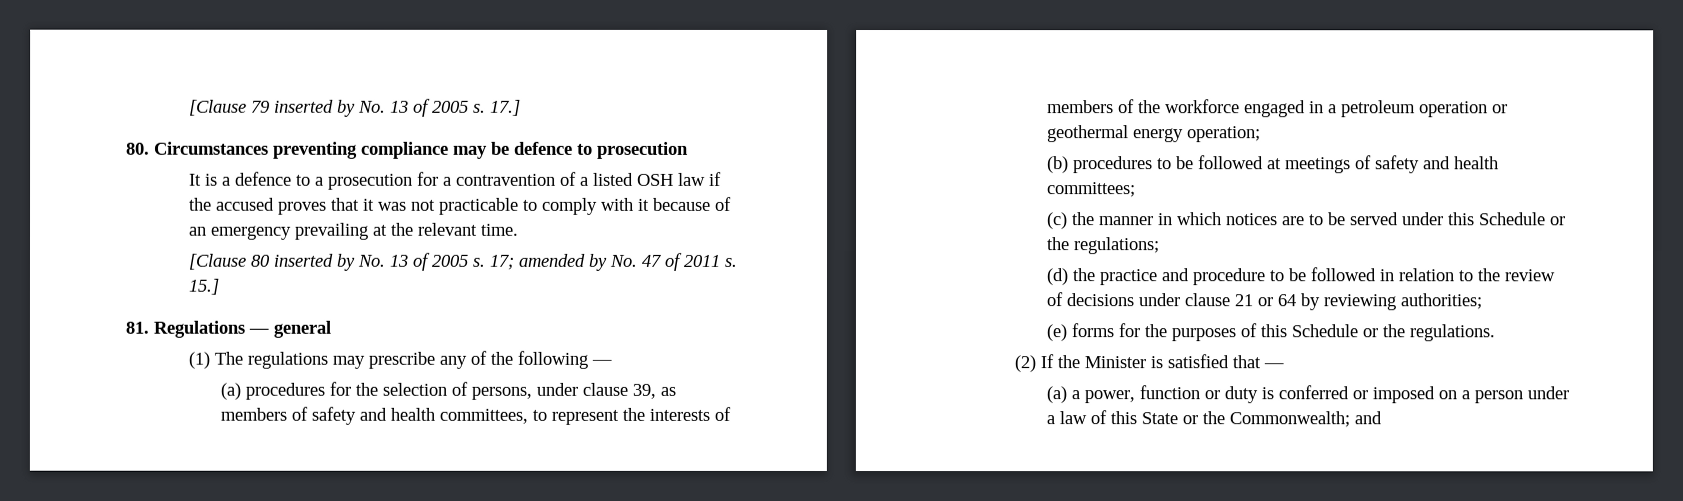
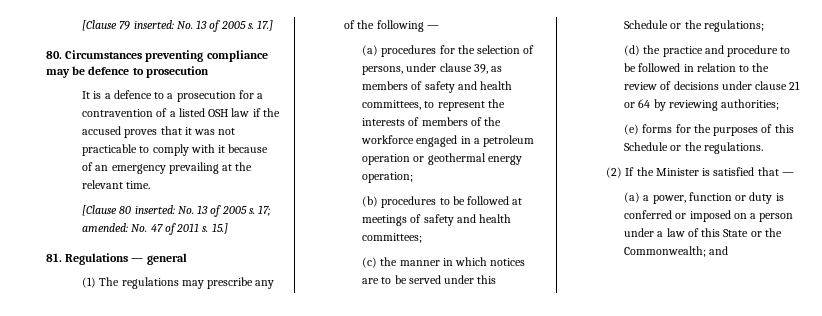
- [Clause 79 inserted by No. 13 of 2005 s.
+ [Clause 79 inserted: No. 13 of 2005 s.
- [Clause 80 inserted by No. 13 of 2005 s.
+ [Clause 80 inserted: No. 13 of 2005 s.
- 17; amended by No. 47 of 2011 s.
+ 17; amended: No. 47 of 2011 s.

